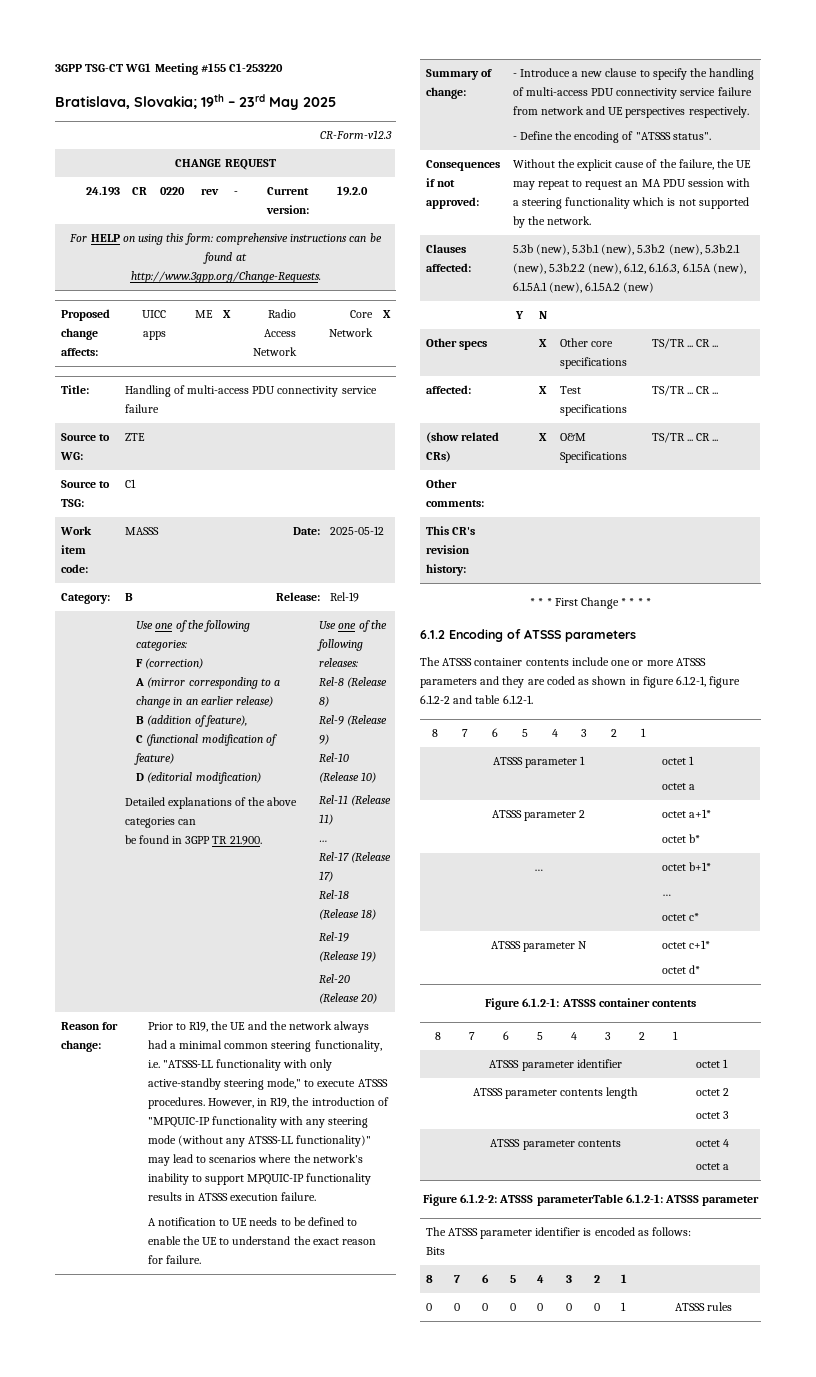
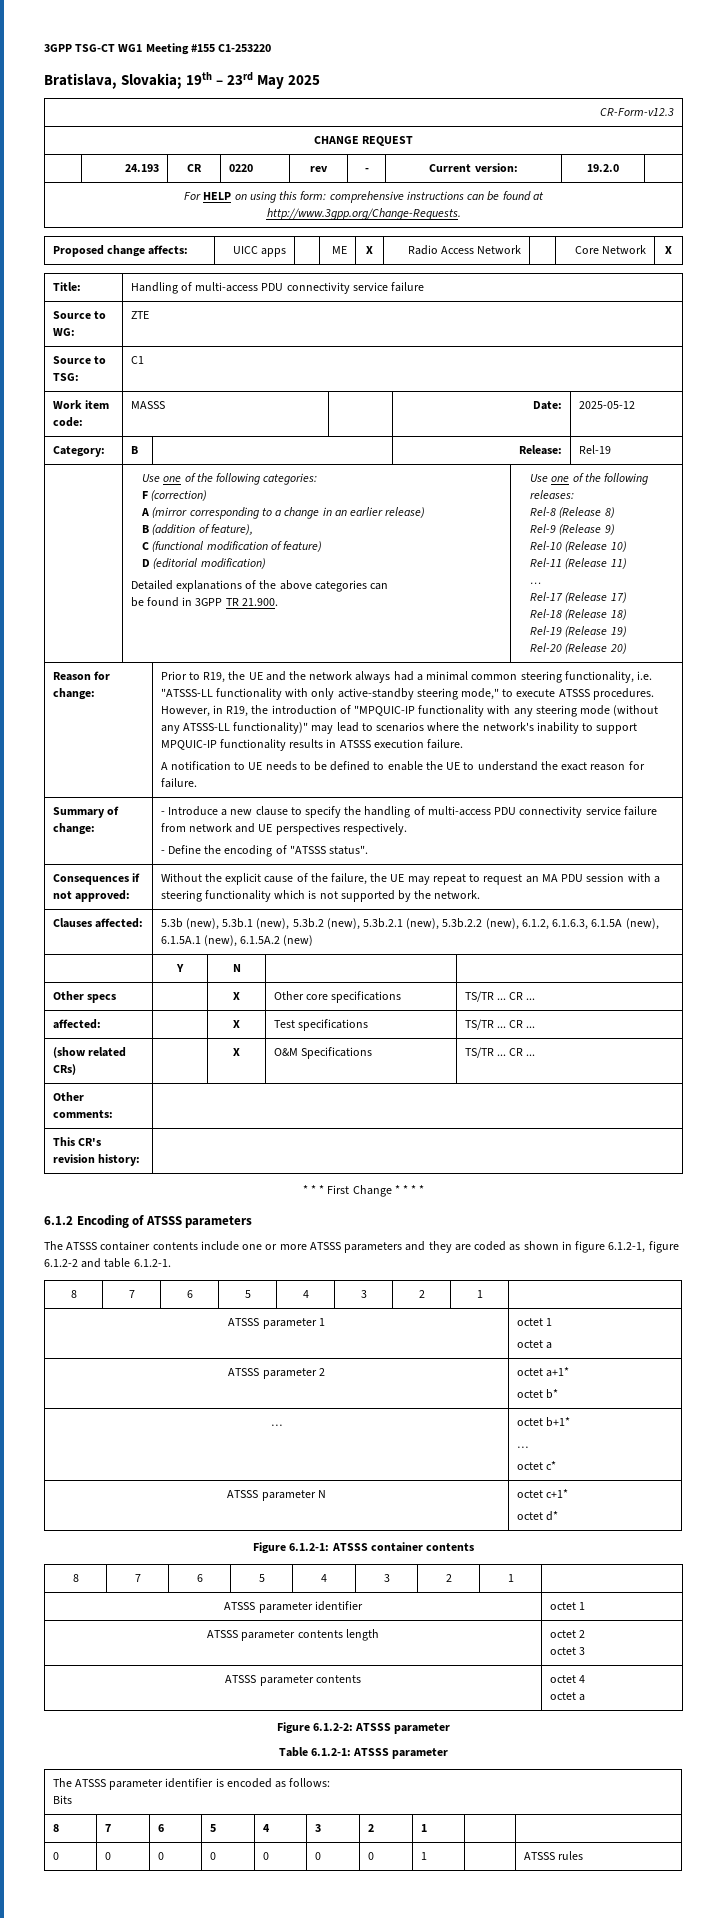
- Figure 6.1.2-2: ATSSS parameterTable 6.1.2-1: ATSSS parameter
+ Figure 6.1.2-2: ATSSS parameter
+ Table 6.1.2-1: ATSSS parameter

